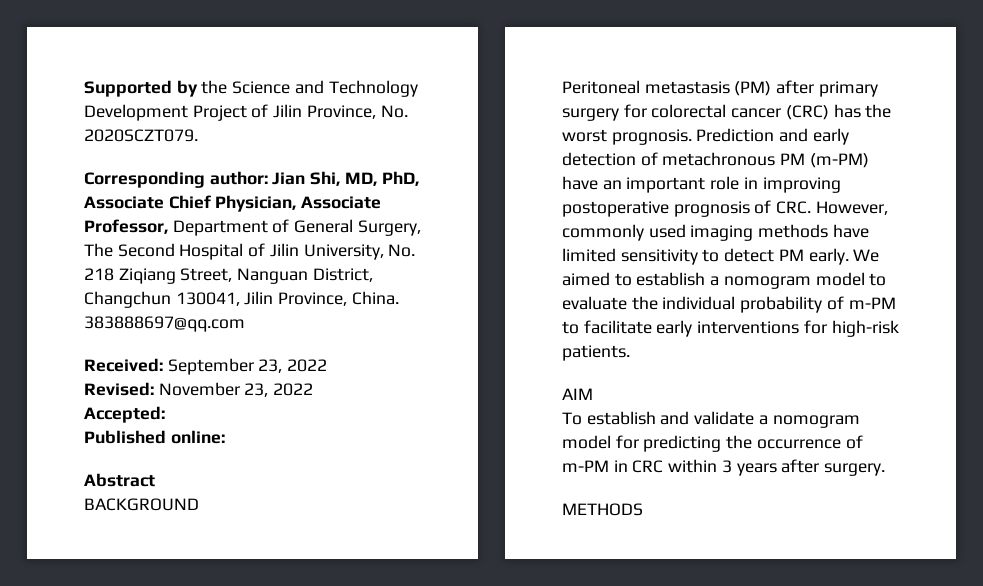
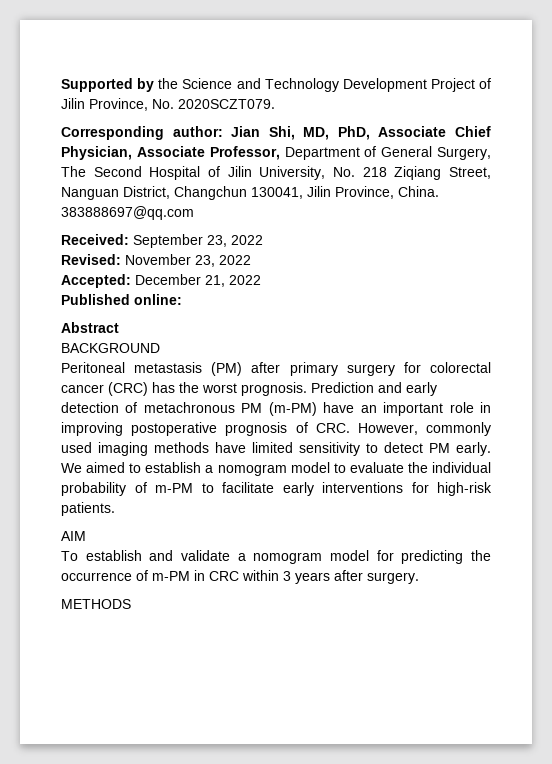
- Accepted:
+ Accepted: December 21, 2022

